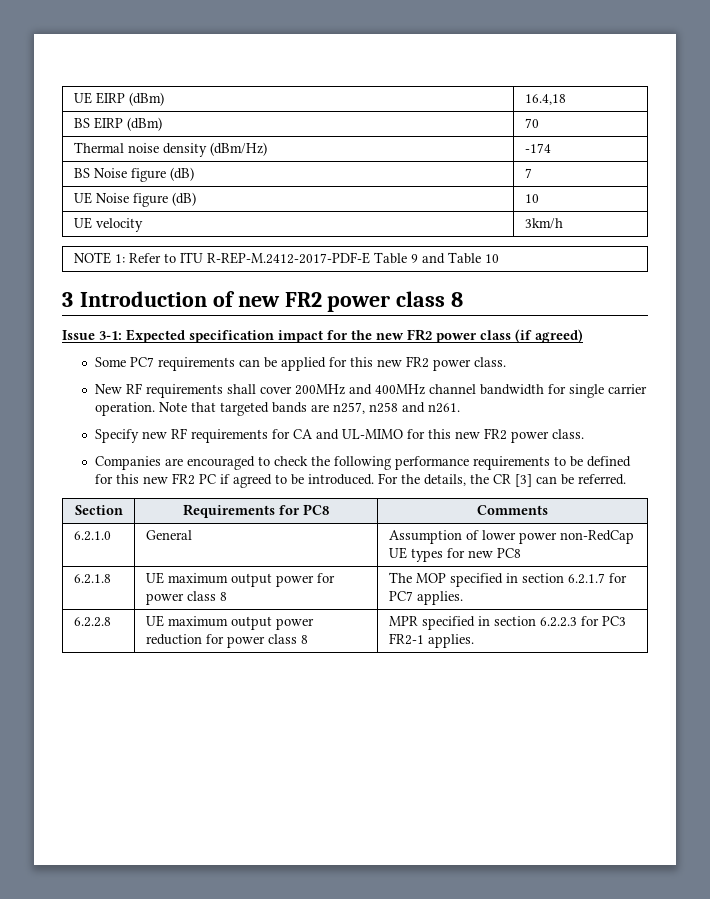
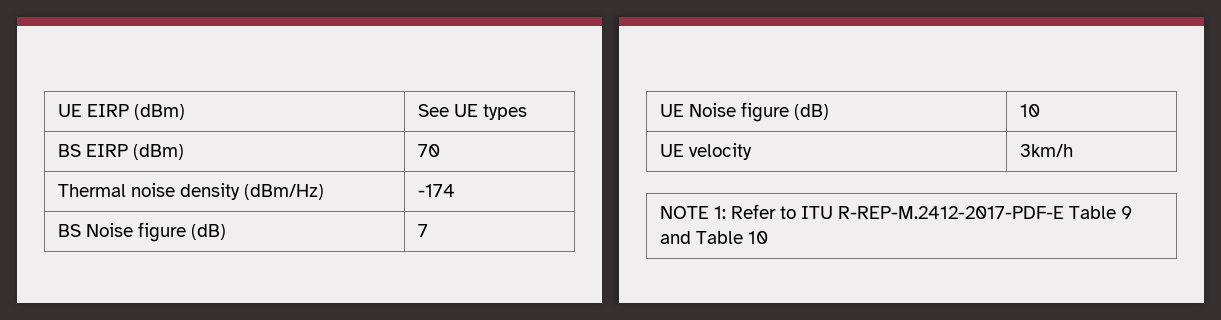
- UE EIRP (dBm) | 16.4,18
+ UE EIRP (dBm) | See UE types
- 3 Introduction of new FR2 power class 8
- Issue 3-1: Expected specification impact for the new FR2 power class (if agreed)
- Some PC7 requirements can be applied for this new FR2 power class.
- New RF requirements shall cover 200MHz and 400MHz channel bandwidth for single carrier operation. Note that targeted bands are n257, n258 and n261.
- Specify new RF requirements for CA and UL-MIMO for this new FR2 power class.
- Companies are encouraged to check the following performance requirements to be defined for this new FR2 PC if agreed to be introduced. For the details, the CR [3] can be referred.
- Section | Requirements for PC8 | Comments
- 6.2.1.0 | General | Assumption of lower power non-RedCap UE types for new PC8
- 6.2.1.8 | UE maximum output power for power class 8 | The MOP specified in section 6.2.1.7 for PC7 applies.
- 6.2.2.8 | UE maximum output power reduction for power class 8 | MPR specified in section 6.2.2.3 for PC3 FR2-1 applies.

